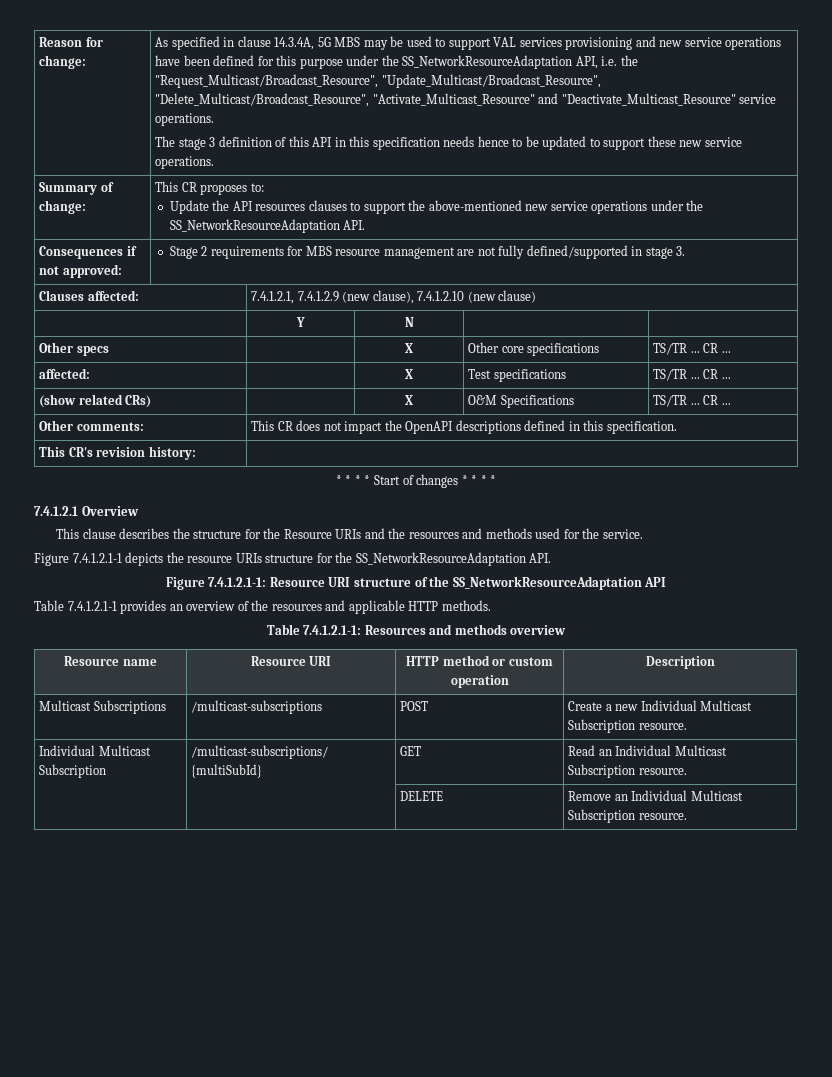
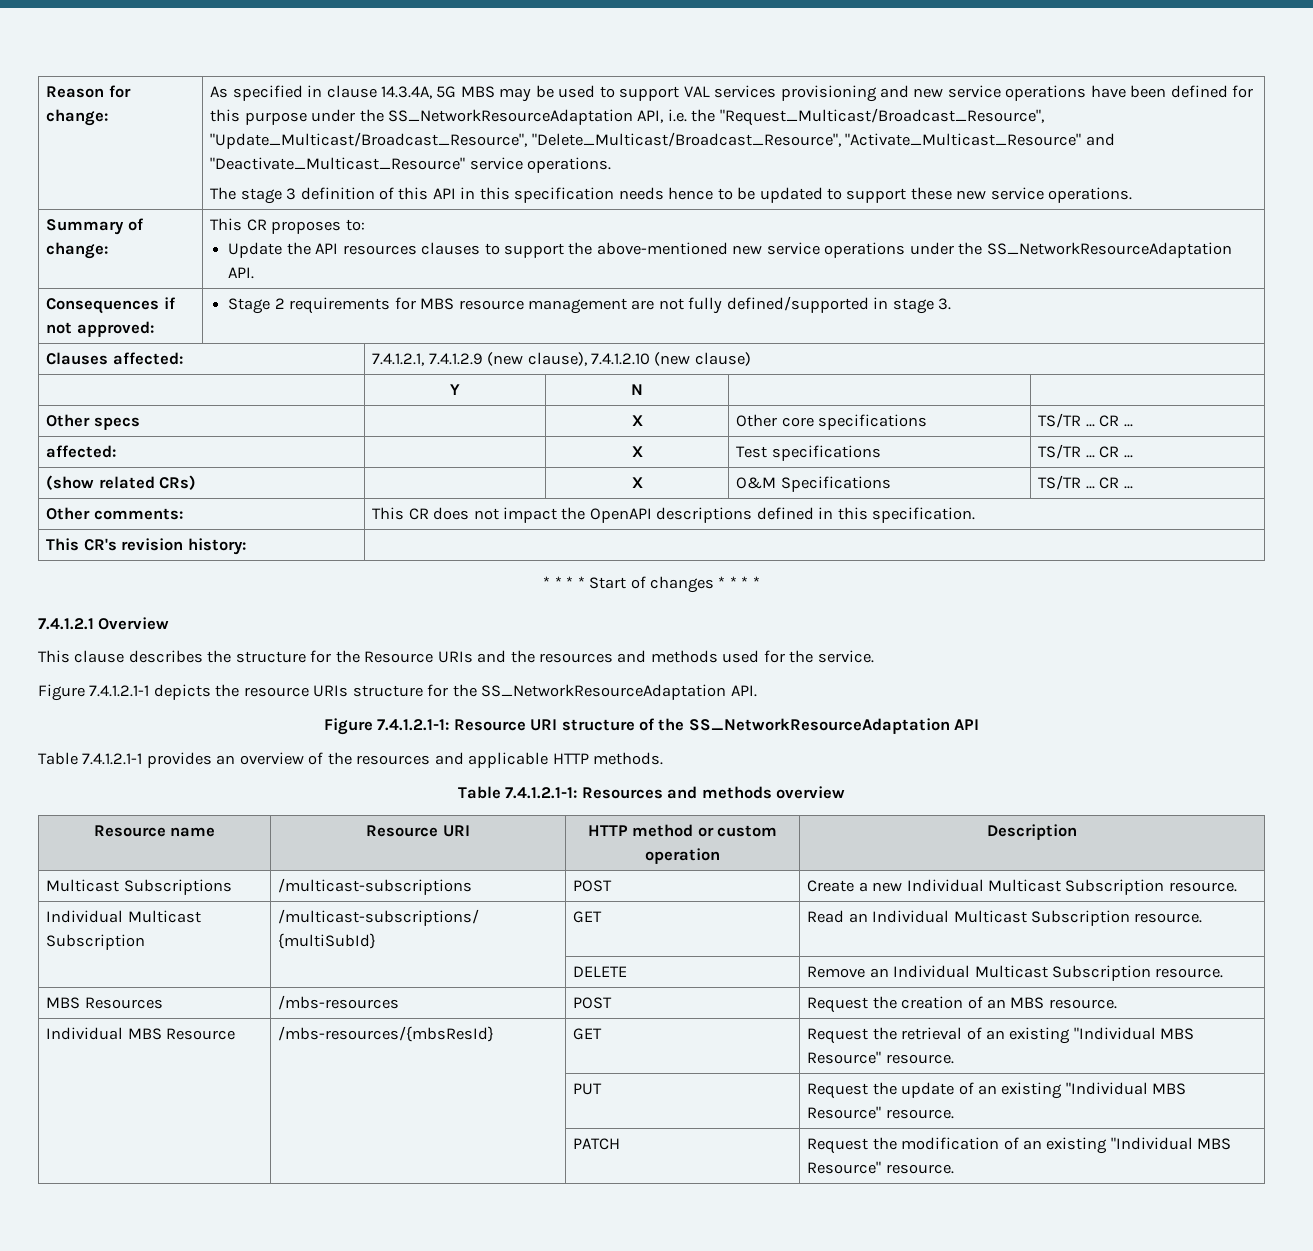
+ MBS Resources | /mbs-resources | POST | Request the creation of an MBS resource.
+ Individual MBS Resource | /mbs-resources/{mbsResId} | GET | Request the retrieval of an existing "Individual MBS Resource" resource.
+ | | PUT | Request the update of an existing "Individual MBS Resource" resource.
+ | | PATCH | Request the modification of an existing "Individual MBS Resource" resource.

